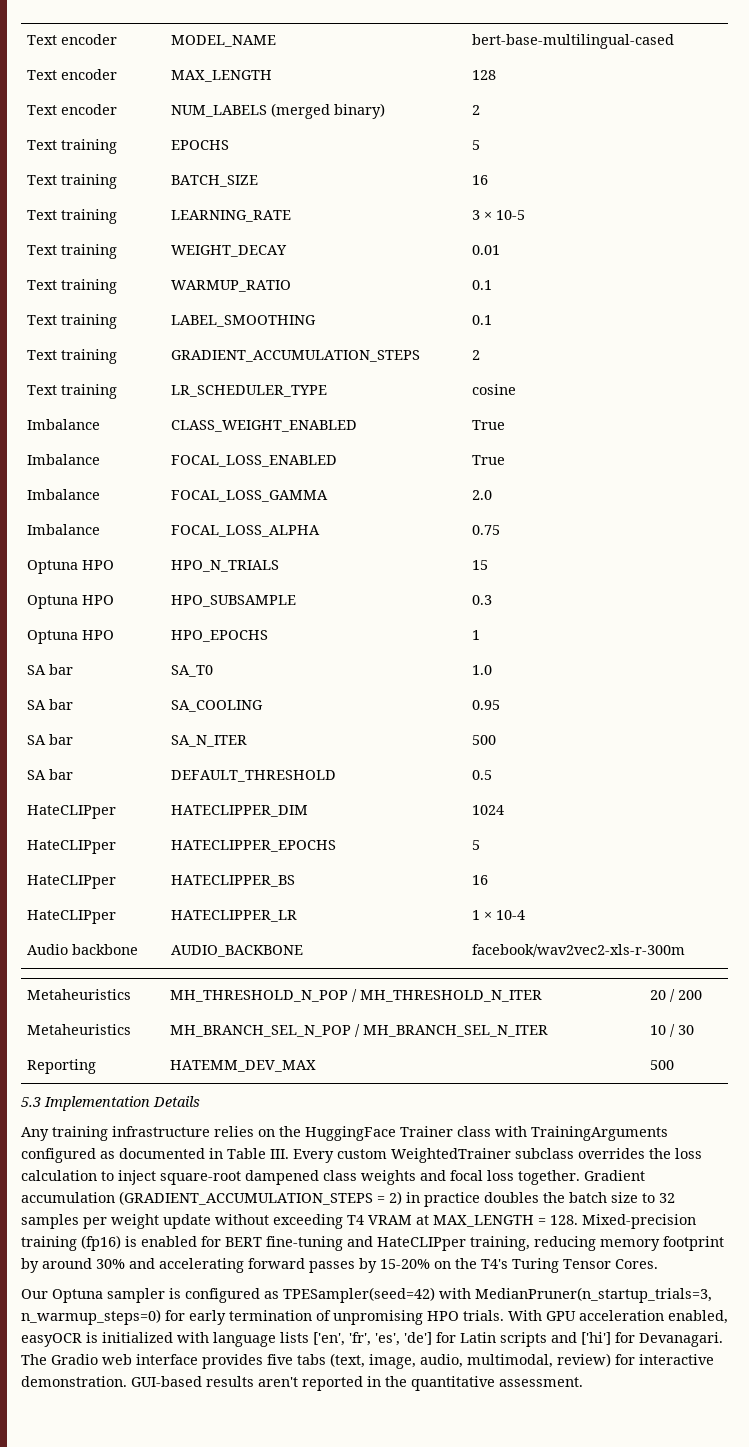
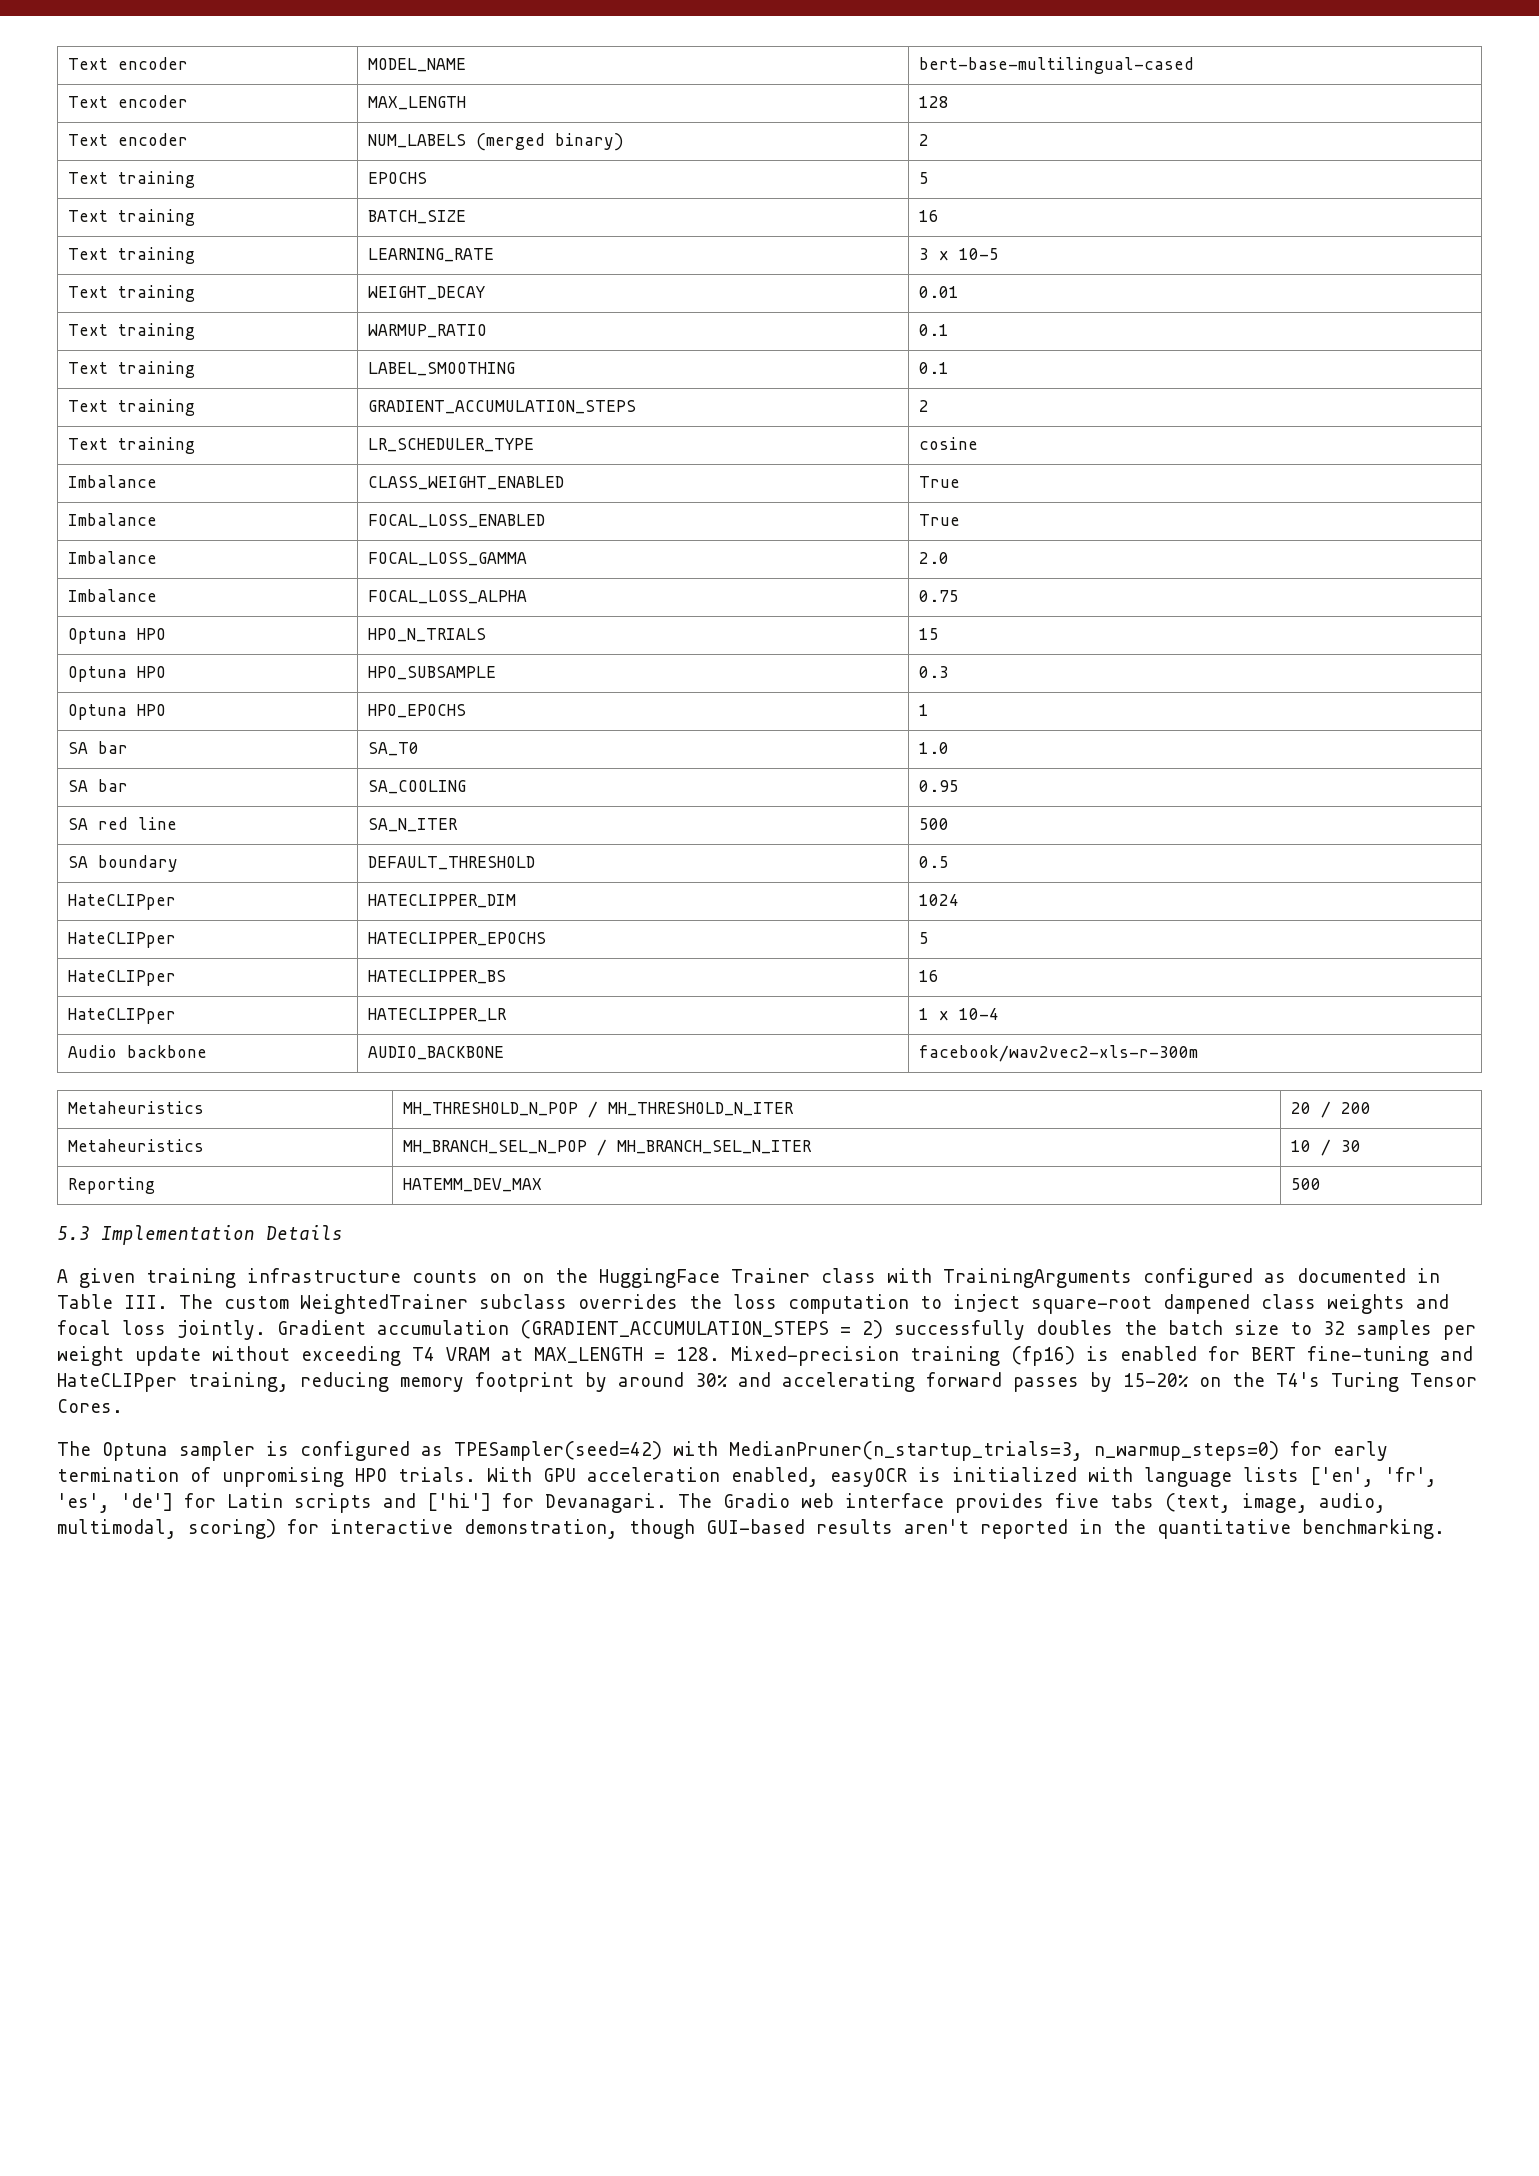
- SA bar | SA_N_ITER | 500
+ SA red line | SA_N_ITER | 500
- SA bar | DEFAULT_THRESHOLD | 0.5
+ SA boundary | DEFAULT_THRESHOLD | 0.5
- Any training infrastructure relies on the HuggingFace Trainer class with TrainingArguments configured as documented in Table III. Every custom WeightedTrainer subclass overrides the loss calculation to inject square-root dampened class weights and focal loss together.
+ A given training infrastructure counts on on the HuggingFace Trainer class with TrainingArguments configured as documented in Table III. The custom WeightedTrainer subclass overrides the loss computation to inject square-root dampened class weights and focal loss jointly.
- Gradient accumulation (GRADIENT_ACCUMULATION_STEPS = 2) in practice doubles the batch size to 32 samples per weight update without exceeding T4 VRAM at MAX_LENGTH = 128. Mixed-precision training (fp16) is enabled for BERT fine-tuning and HateCLIPper training, reducing memory footprint by around 30% and accelerating forward passes by 15-20% on the T4's Turing Tensor Cores.
+ Gradient accumulation (GRADIENT_ACCUMULATION_STEPS = 2) successfully doubles the batch size to 32 samples per weight update without exceeding T4 VRAM at MAX_LENGTH = 128. Mixed-precision training (fp16) is enabled for BERT fine-tuning and HateCLIPper training, reducing memory footprint by around 30% and accelerating forward passes by 15-20% on the T4's Turing Tensor Cores.
- Our Optuna sampler is configured as TPESampler(seed=42) with MedianPruner(n_startup_trials=3, n_warmup_steps=0) for early termination of unpromising HPO trials.
+ The Optuna sampler is configured as TPESampler(seed=42) with MedianPruner(n_startup_trials=3, n_warmup_steps=0) for early termination of unpromising HPO trials.
- The Gradio web interface provides five tabs (text, image, audio, multimodal, review) for interactive demonstration. GUI-based results aren't reported in the quantitative assessment.
+ The Gradio web interface provides five tabs (text, image, audio, multimodal, scoring) for interactive demonstration, though GUI-based results aren't reported in the quantitative benchmarking.

